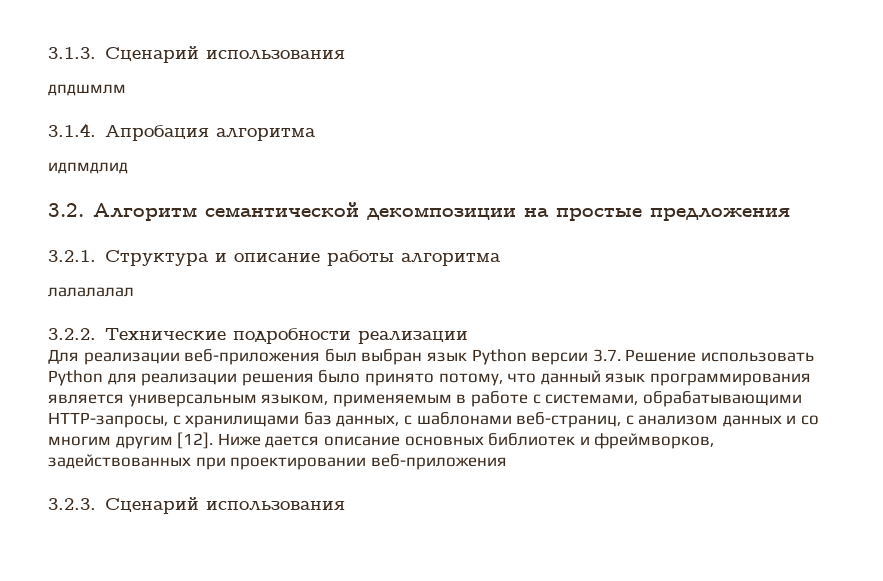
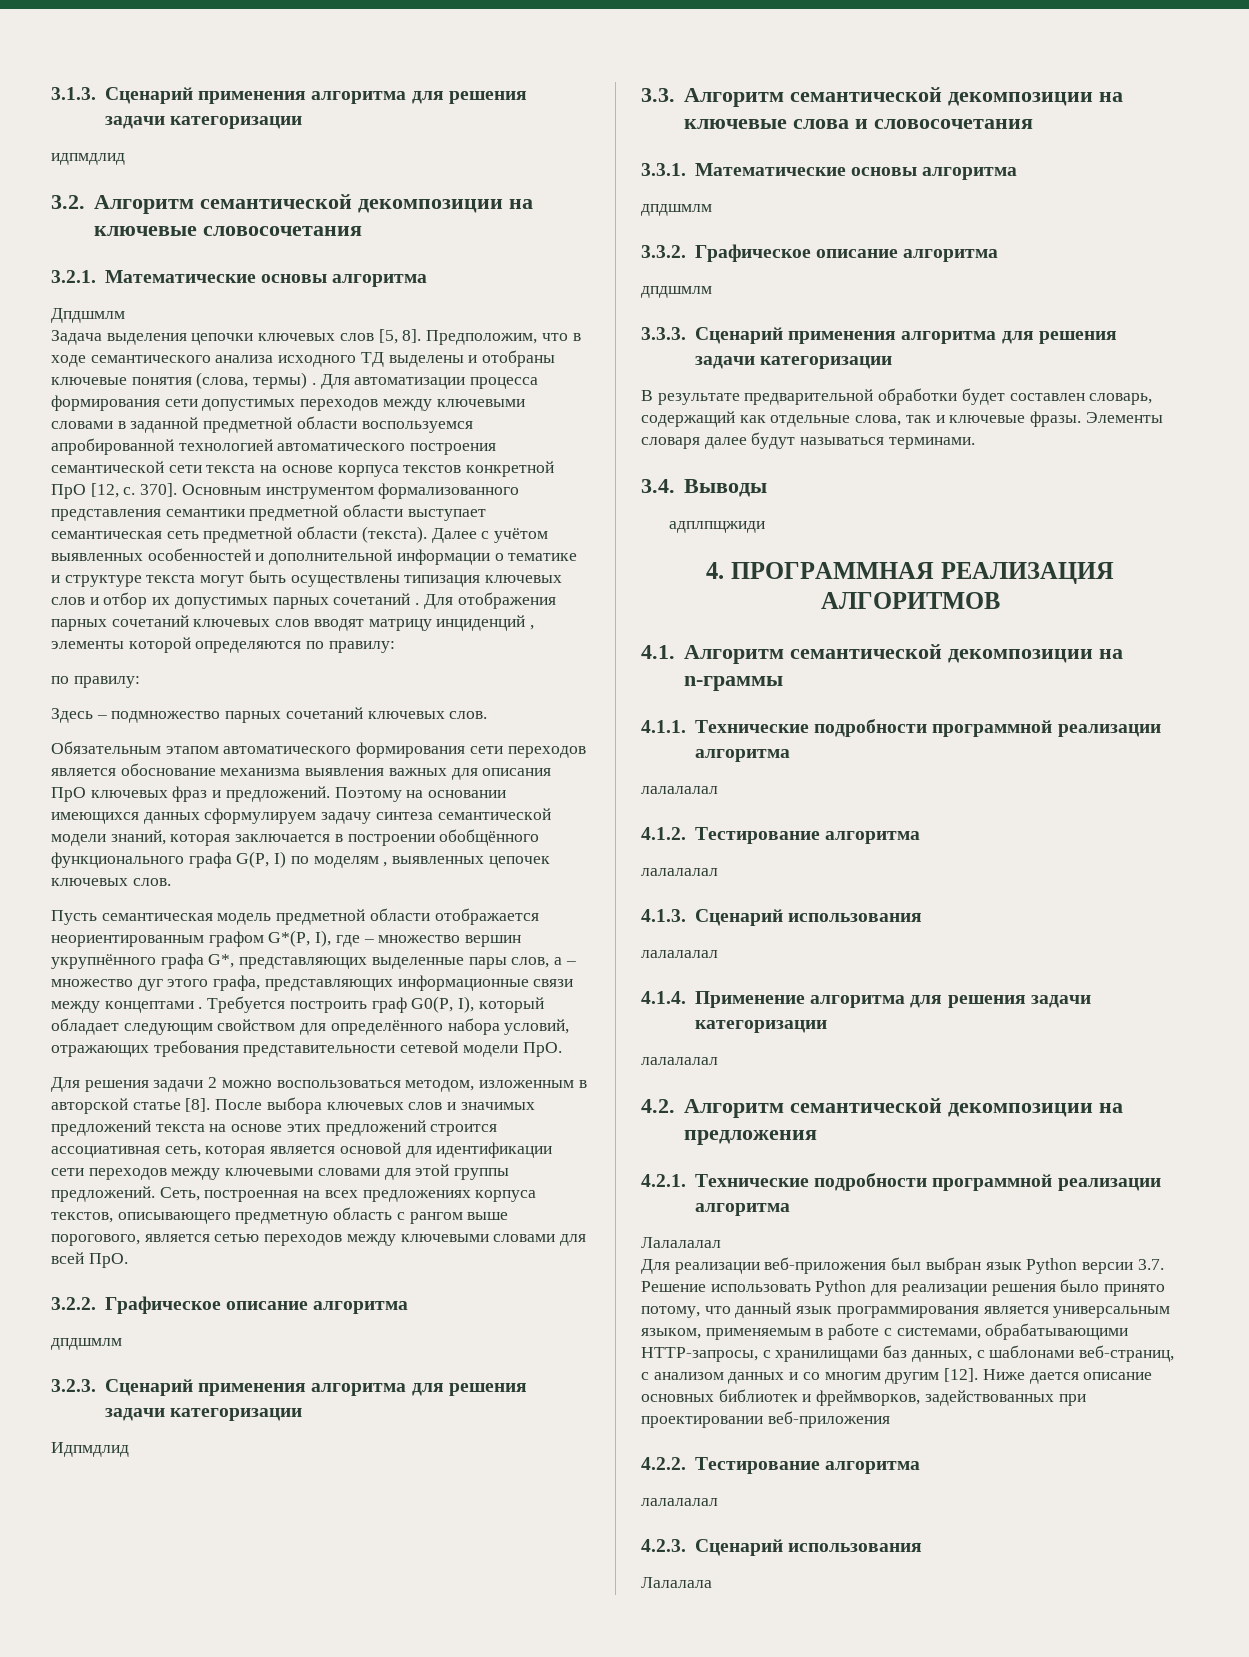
- 3.1.3. Сценарий использования
- дпдшмлм
- 3.1.4. Апробация алгоритма
+ 3.1.3. Сценарий применения алгоритма для решения задачи категоризации
- 3.2. Алгоритм семантической декомпозиции на простые предложения
+ 3.2. Алгоритм семантической декомпозиции на ключевые словосочетания
- 3.2.1. Структура и описание работы алгоритма
+ 3.2.1. Математические основы алгоритма
+ Дпдшмлм
+ Задача выделения цепочки ключевых слов [5, 8]. Предположим, что в ходе семантического анализа исходного ТД выделены и отобраны ключевые понятия (слова, термы) . Для автоматизации процесса формирования сети допустимых переходов между ключевыми словами в заданной предметной области воспользуемся апробированной технологией автоматического построения семантической сети текста на основе корпуса текстов конкретной ПрО [12, с. 370]. Основным инструментом формализованного представления семантики предметной области выступает семантическая сеть предметной области (текста). Далее с учётом выявленных особенностей и дополнительной информации о тематике и структуре текста могут быть осуществлены типизация ключевых слов и отбор их допустимых парных сочетаний . Для отображения парных сочетаний ключевых слов вводят матрицу инциденций , элементы которой определяются по правилу:
+ по правилу:
+ Здесь – подмножество парных сочетаний ключевых слов.
+ Обязательным этапом автоматического формирования сети переходов является обоснование механизма выявления важных для описания ПрО ключевых фраз и предложений. Поэтому на основании имеющихся данных сформулируем задачу синтеза семантической модели знаний, которая заключается в построении обобщённого функционального графа G(P, I) по моделям , выявленных цепочек ключевых слов.
+ Пусть семантическая модель предметной области отображается неориентированным графом G*(P, I), где – множество вершин укрупнённого графа G*, представляющих выделенные пары слов, а – множество дуг этого графа, представляющих информационные связи между концептами . Требуется построить граф G0(P, I), который обладает следующим свойством для определённого набора условий, отражающих требования представительности сетевой модели ПрО.
+ Для решения задачи 2 можно воспользоваться методом, изложенным в авторской статье [8]. После выбора ключевых слов и значимых предложений текста на основе этих предложений строится ассоциативная сеть, которая является основой для идентификации сети переходов между ключевыми словами для этой группы предложений. Сеть, построенная на всех предложениях корпуса текстов, описывающего предметную область с рангом выше порогового, является сетью переходов между ключевыми словами для всей ПрО.
+ 3.2.2. Графическое описание алгоритма
+ дпдшмлм
+ 3.2.3. Сценарий применения алгоритма для решения задачи категоризации
+ Идпмдлид
+ 3.3. Алгоритм семантической декомпозиции на ключевые слова и словосочетания
+ 3.3.1. Математические основы алгоритма
+ дпдшмлм
+ 3.3.2. Графическое описание алгоритма
+ дпдшмлм
+ 3.3.3. Сценарий применения алгоритма для решения задачи категоризации
+ В результате предварительной обработки будет составлен словарь, содержащий как отдельные слова, так и ключевые фразы. Элементы словаря далее будут называться терминами.
+ 3.4. Выводы
+ адплпщжиди
+ 4. ПРОГРАММНАЯ РЕАЛИЗАЦИЯ АЛГОРИТМОВ
+ 4.1. Алгоритм семантической декомпозиции на n-граммы
+ 4.1.1. Технические подробности программной реализации алгоритма
  лалалалал
- 3.2.2. Технические подробности реализации
+ 4.1.2. Тестирование алгоритма
+ лалалалал
+ 4.1.3. Сценарий использования
+ лалалалал
+ 4.1.4. Применение алгоритма для решения задачи категоризации
+ лалалалал
+ 4.2. Алгоритм семантической декомпозиции на предложения
+ 4.2.1. Технические подробности программной реализации алгоритма
+ Лалалалал
- 3.2.3. Сценарий использования
+ 4.2.2. Тестирование алгоритма
+ лалалалал
+ 4.2.3. Сценарий использования
+ Лалалала

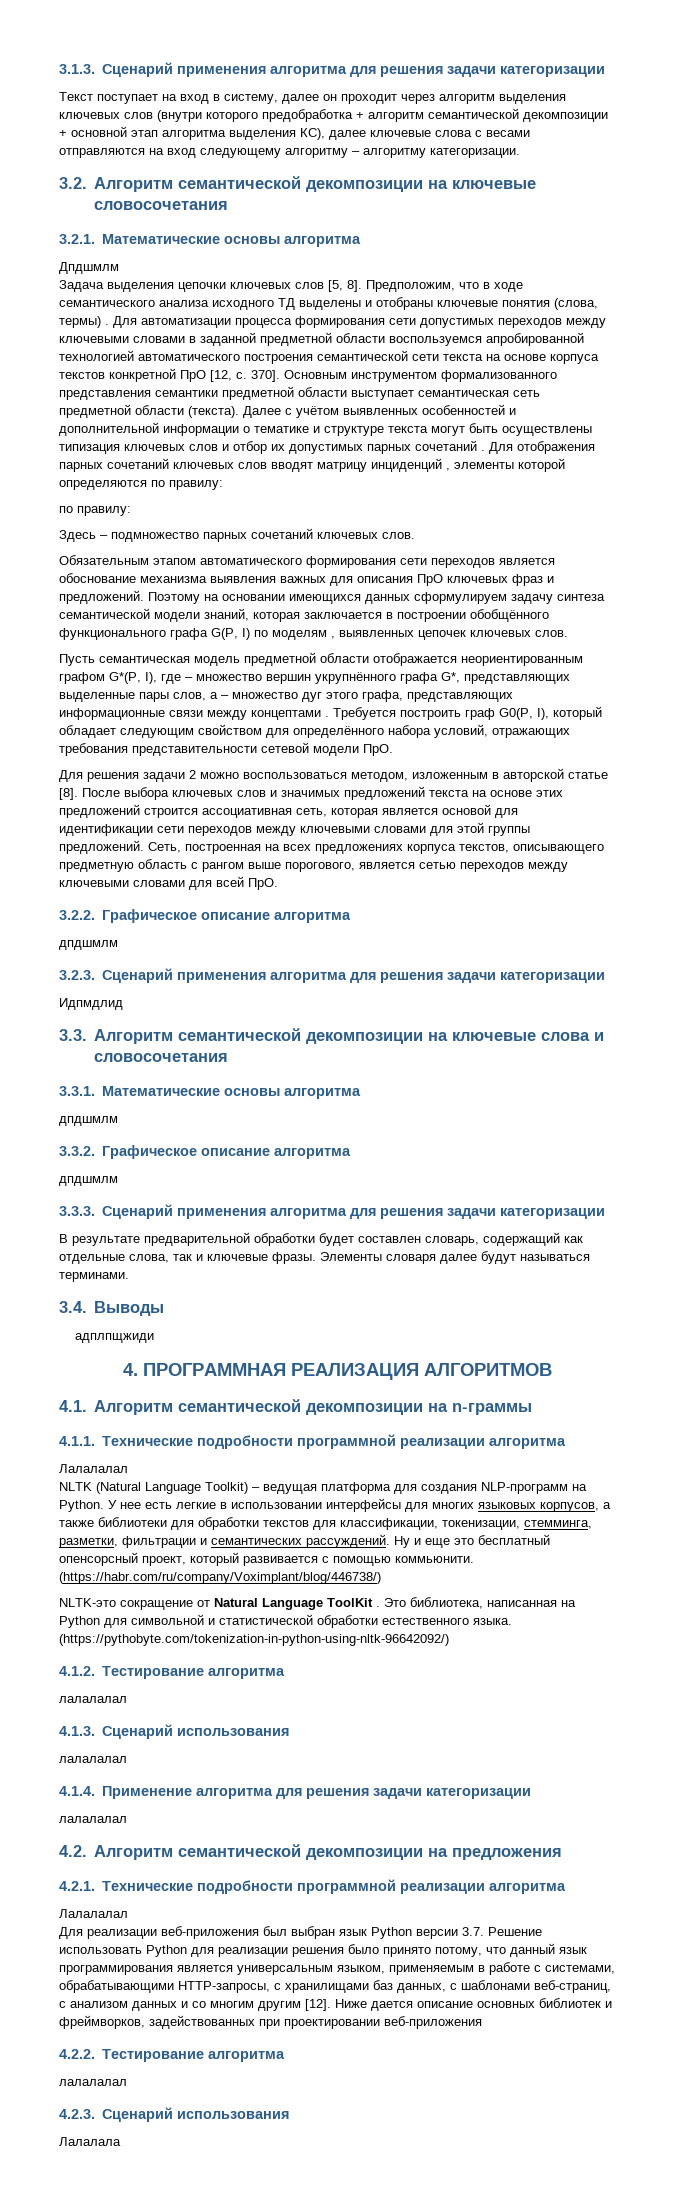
- идпмдлид
+ Текст поступает на вход в систему, далее он проходит через алгоритм выделения ключевых слов (внутри которого предобработка + алгоритм семантической декомпозиции + основной этап алгоритма выделения КС), далее ключевые слова с весами отправляются на вход следующему алгоритму – алгоритму категоризации.
  4.1.1. Технические подробности программной реализации алгоритма
- лалалалал
+ Лалалалал
+ NLTK (Natural Language Toolkit) – ведущая платформа для создания NLP-программ на Python. У нее есть легкие в использовании интерфейсы для многих языковых корпусов, а также библиотеки для обработки текстов для классификации, токенизации, стемминга, разметки, фильтрации и семантических рассуждений. Ну и еще это бесплатный опенсорсный проект, который развивается с помощью коммьюнити. (https://habr.com/ru/company/Voximplant/blog/446738/)
+ NLTK-это сокращение от Natural Language ToolKit . Это библиотека, написанная на Python для символьной и статистической обработки естественного языка. (https://pythobyte.com/tokenization-in-python-using-nltk-96642092/)

